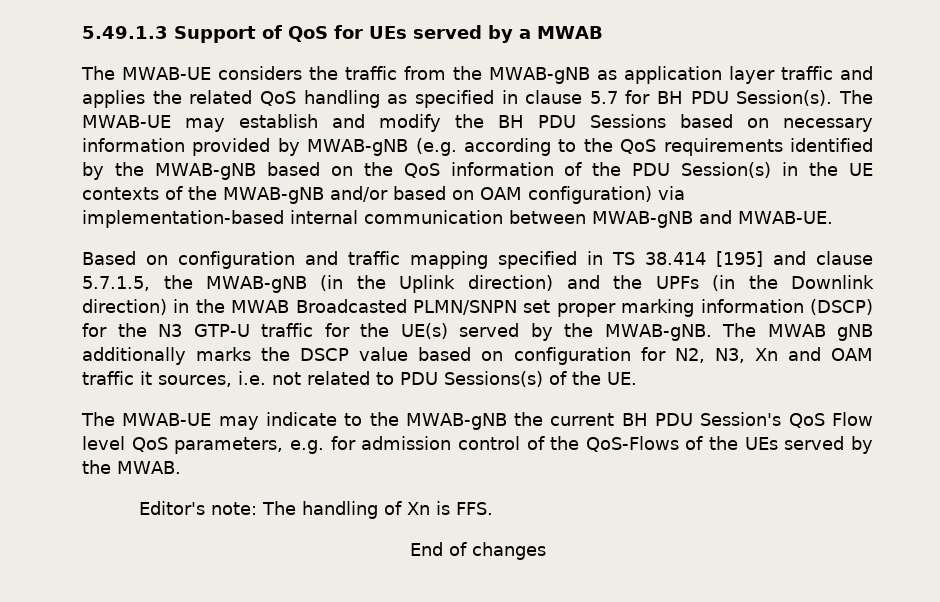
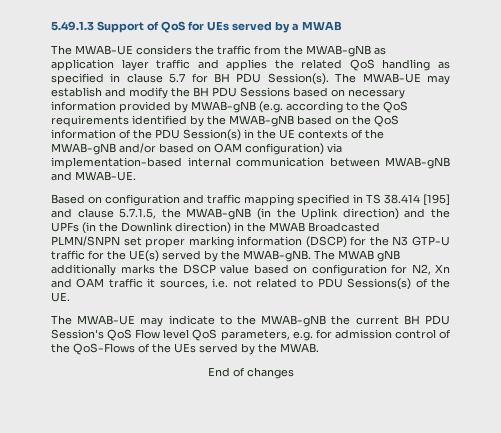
- The MWAB gNB additionally marks the DSCP value based on configuration for N2, N3, Xn and OAM traffic it sources, i.e. not related to PDU Sessions(s) of the UE.
+ The MWAB gNB additionally marks the DSCP value based on configuration for N2, Xn and OAM traffic it sources, i.e. not related to PDU Sessions(s) of the UE.
- Editor's note: The handling of Xn is FFS.

